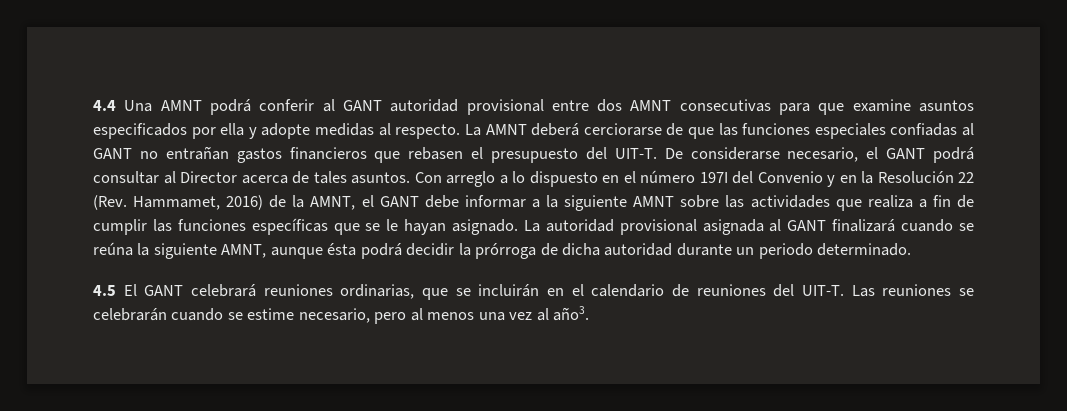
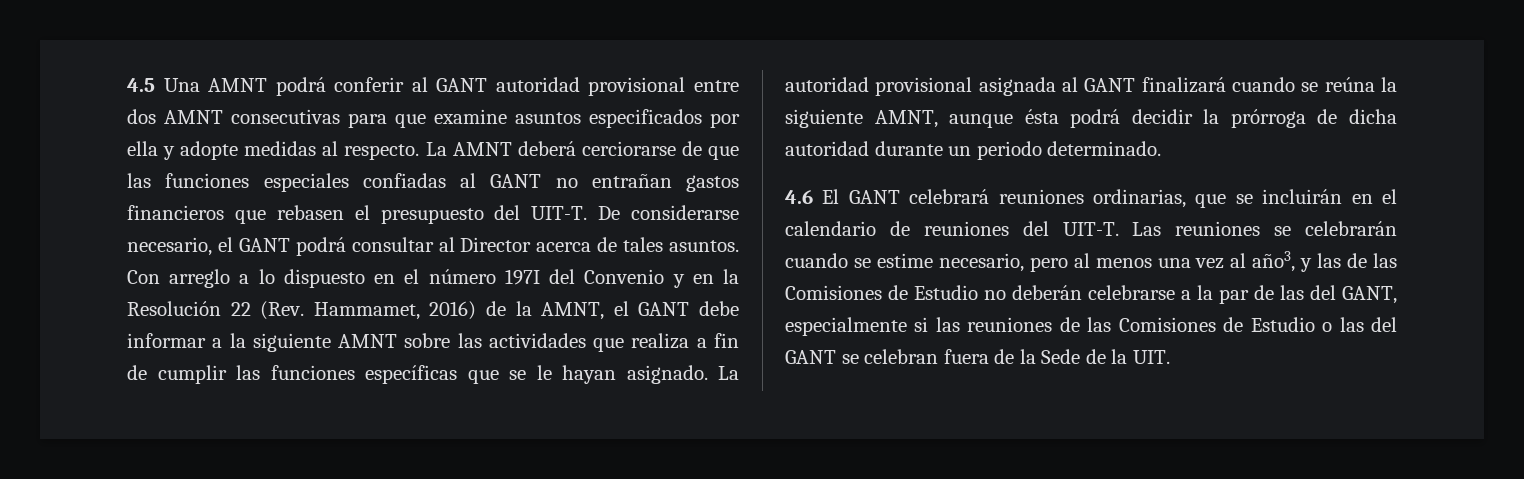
- 4.4 Una AMNT podrá conferir al GANT autoridad provisional entre dos AMNT consecutivas para que examine asuntos especificados por ella y adopte medidas al respecto.
+ 4.5 Una AMNT podrá conferir al GANT autoridad provisional entre dos AMNT consecutivas para que examine asuntos especificados por ella y adopte medidas al respecto.
- 4.5 El GANT celebrará reuniones ordinarias, que se incluirán en el calendario de reuniones del UIT-T.
+ 4.6 El GANT celebrará reuniones ordinarias, que se incluirán en el calendario de reuniones del UIT-T.
- Las reuniones se celebrarán cuando se estime necesario, pero al menos una vez al año3.
+ Las reuniones se celebrarán cuando se estime necesario, pero al menos una vez al año3, y las de las Comisiones de Estudio no deberán celebrarse a la par de las del GANT, especialmente si las reuniones de las Comisiones de Estudio o las del GANT se celebran fuera de la Sede de la UIT.

